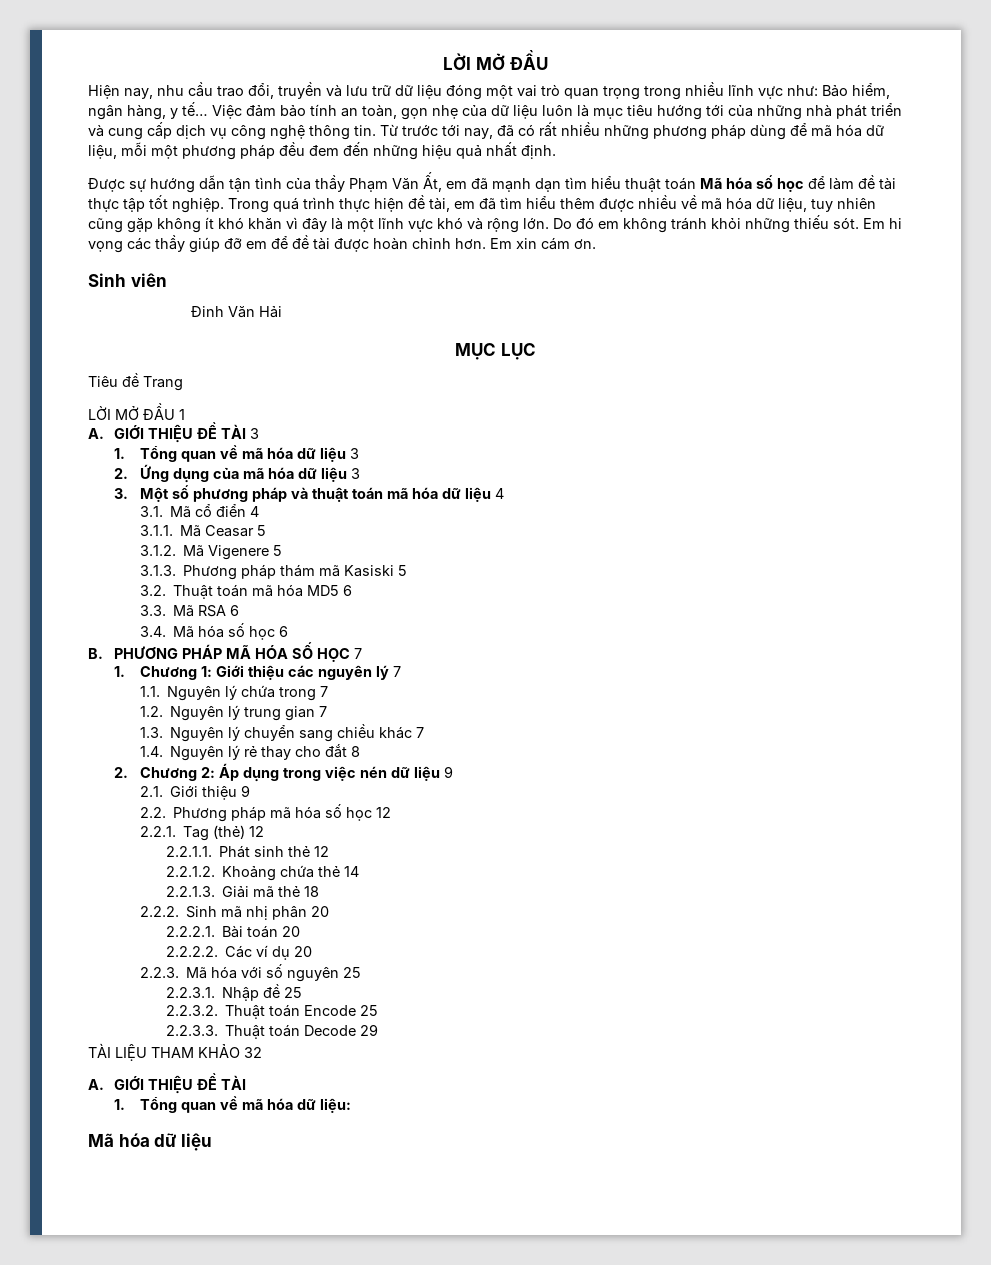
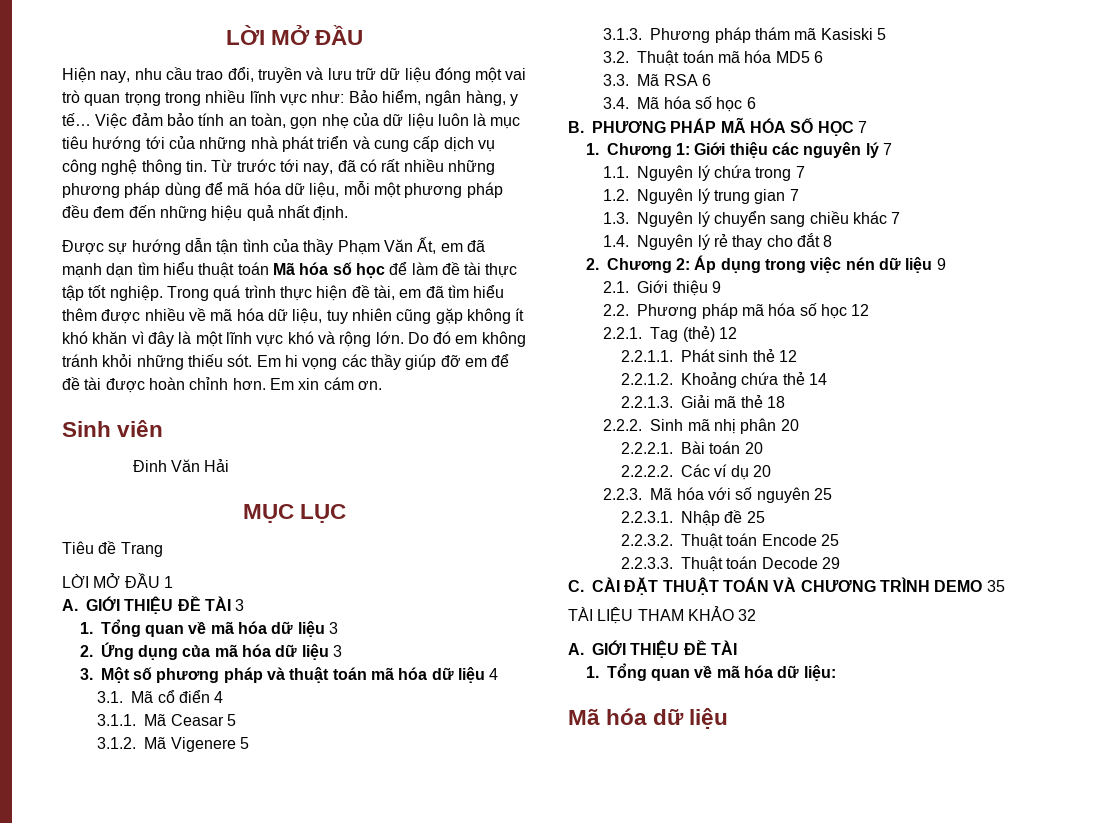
+ C. CÀI ĐẶT THUẬT TOÁN VÀ CHƯƠNG TRÌNH DEMO 35

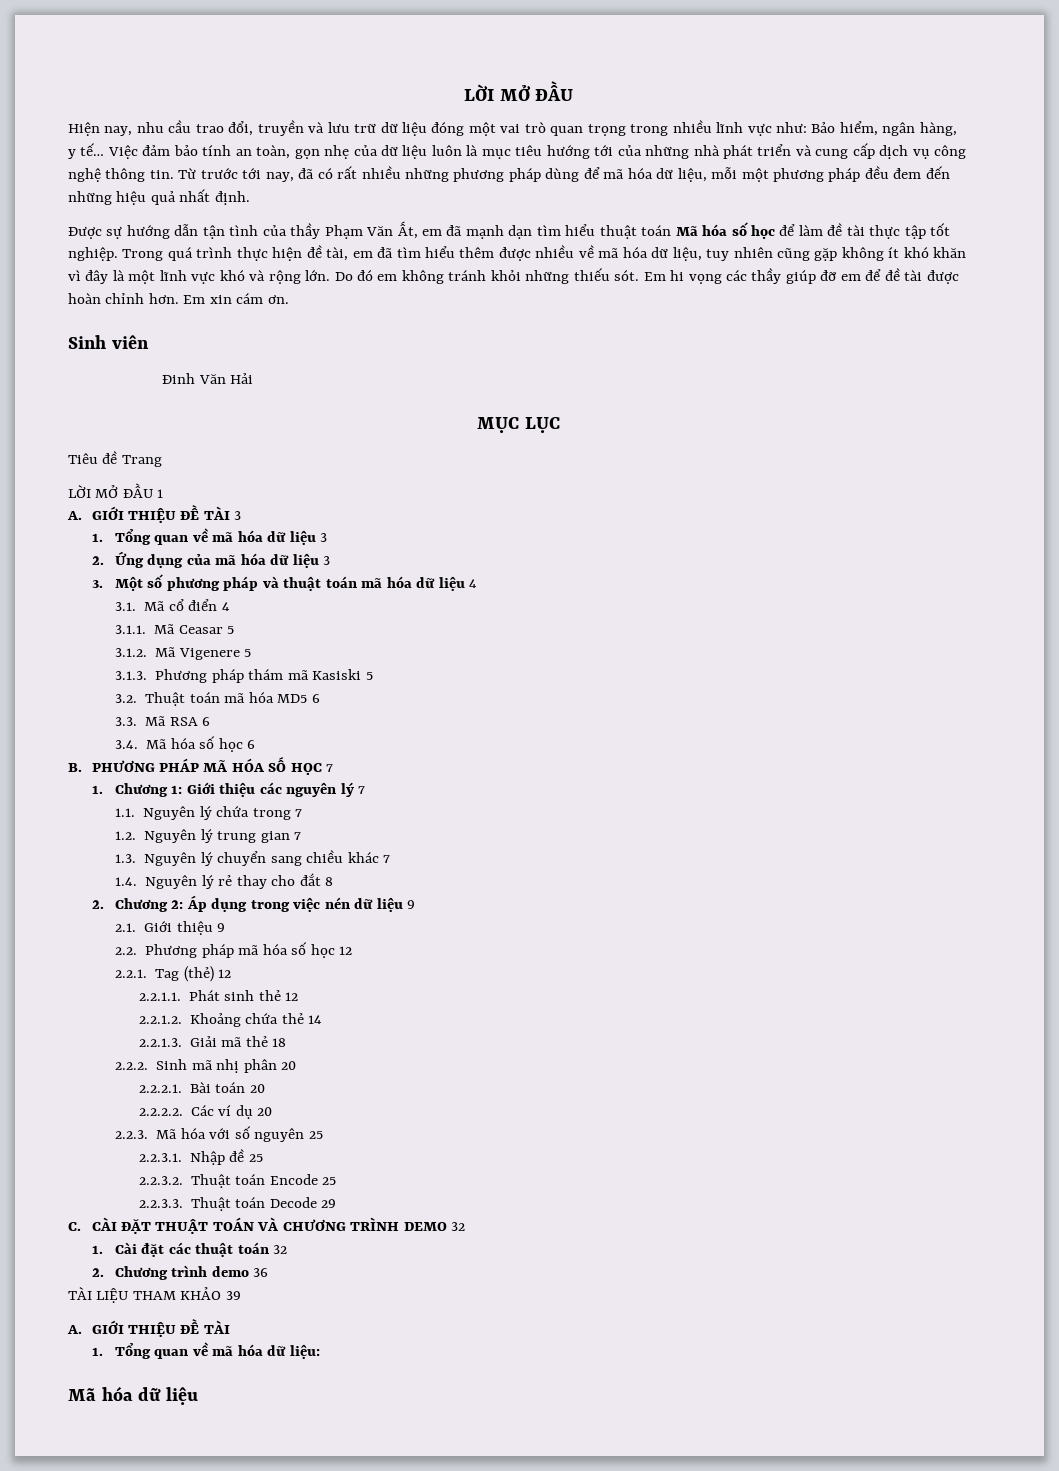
- C. CÀI ĐẶT THUẬT TOÁN VÀ CHƯƠNG TRÌNH DEMO 35
+ C. CÀI ĐẶT THUẬT TOÁN VÀ CHƯƠNG TRÌNH DEMO 32
+ 1. Cài đặt các thuật toán 32
+ 2. Chương trình demo 36
- TÀI LIỆU THAM KHẢO 32
+ TÀI LIỆU THAM KHẢO 39

